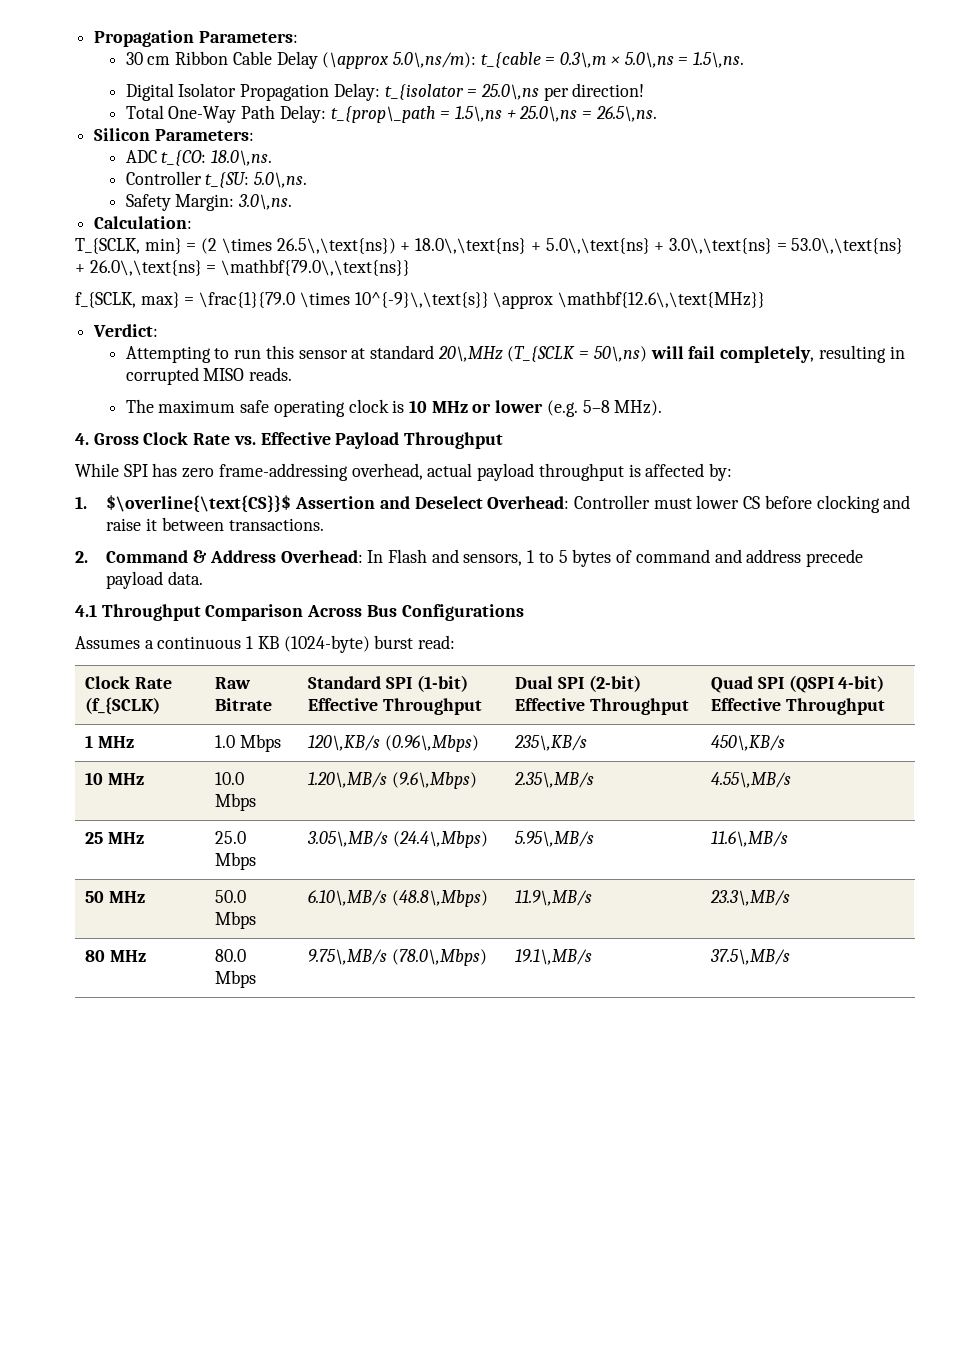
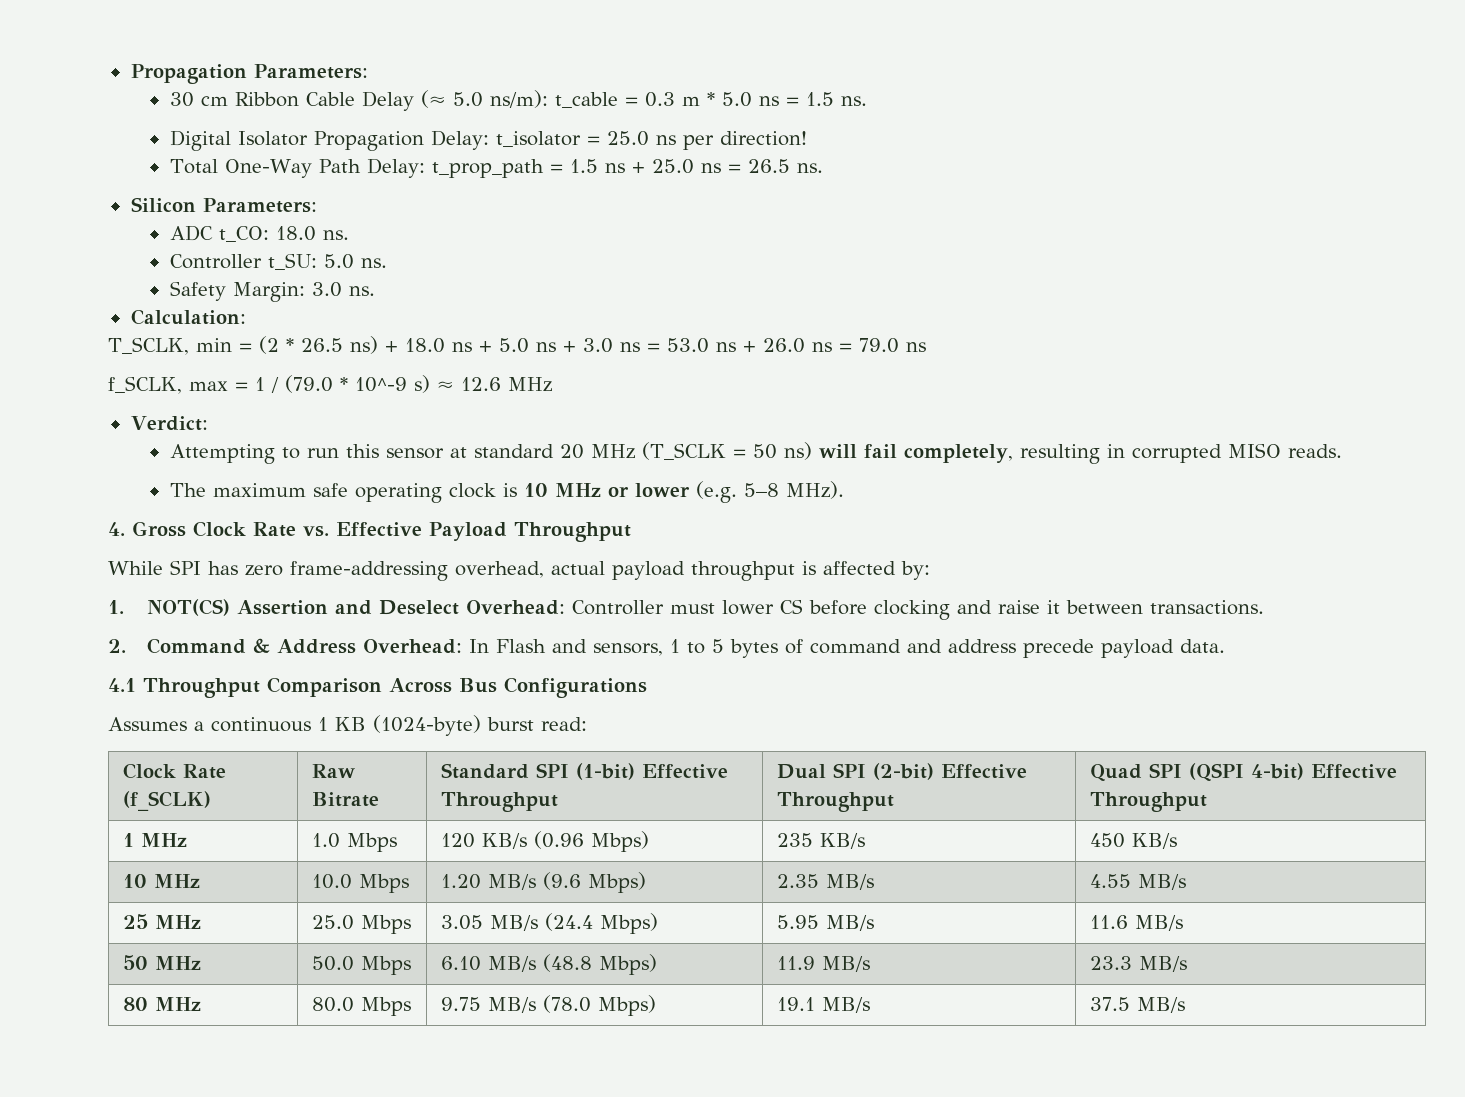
- 30 cm Ribbon Cable Delay (\approx 5.0\,ns/m): t_{cable = 0.3\,m × 5.0\,ns = 1.5\,ns.
+ 30 cm Ribbon Cable Delay (≈ 5.0 ns/m): t_cable = 0.3 m * 5.0 ns = 1.5 ns.
- Digital Isolator Propagation Delay: t_{isolator = 25.0\,ns per direction!
+ Digital Isolator Propagation Delay: t_isolator = 25.0 ns per direction!
- Total One-Way Path Delay: t_{prop\_path = 1.5\,ns + 25.0\,ns = 26.5\,ns.
+ Total One-Way Path Delay: t_prop_path = 1.5 ns + 25.0 ns = 26.5 ns.
  Silicon Parameters:
- ADC t_{CO: 18.0\,ns.
- Controller t_{SU: 5.0\,ns.
+ ADC t_CO: 18.0 ns.
+ Controller t_SU: 5.0 ns.
- Safety Margin: 3.0\,ns.
+ Safety Margin: 3.0 ns.
- T_{SCLK, min} = (2 \times 26.5\,\text{ns}) + 18.0\,\text{ns} + 5.0\,\text{ns} + 3.0\,\text{ns} = 53.0\,\text{ns} + 26.0\,\text{ns} = \mathbf{79.0\,\text{ns}}
- f_{SCLK, max} = \frac{1}{79.0 \times 10^{-9}\,\text{s}} \approx \mathbf{12.6\,\text{MHz}}
+ T_SCLK, min = (2 * 26.5 ns) + 18.0 ns + 5.0 ns + 3.0 ns = 53.0 ns + 26.0 ns = 79.0 ns
+ f_SCLK, max = 1 / (79.0 * 10^-9 s) ≈ 12.6 MHz
- Attempting to run this sensor at standard 20\,MHz (T_{SCLK = 50\,ns) will fail completely, resulting in corrupted MISO reads.
+ Attempting to run this sensor at standard 20 MHz (T_SCLK = 50 ns) will fail completely, resulting in corrupted MISO reads.
- 1. $\overline{\text{CS}}$ Assertion and Deselect Overhead: Controller must lower CS before clocking and raise it between transactions.
+ 1. NOT(CS) Assertion and Deselect Overhead: Controller must lower CS before clocking and raise it between transactions.
- Clock Rate (f_{SCLK) | Raw Bitrate | Standard SPI (1-bit) Effective Throughput | Dual SPI (2-bit) Effective Throughput | Quad SPI (QSPI 4-bit) Effective Throughput
+ Clock Rate (f_SCLK) | Raw Bitrate | Standard SPI (1-bit) Effective Throughput | Dual SPI (2-bit) Effective Throughput | Quad SPI (QSPI 4-bit) Effective Throughput
- 1 MHz | 1.0 Mbps | 120\,KB/s (0.96\,Mbps) | 235\,KB/s | 450\,KB/s
- 10 MHz | 10.0 Mbps | 1.20\,MB/s (9.6\,Mbps) | 2.35\,MB/s | 4.55\,MB/s
- 25 MHz | 25.0 Mbps | 3.05\,MB/s (24.4\,Mbps) | 5.95\,MB/s | 11.6\,MB/s
- 50 MHz | 50.0 Mbps | 6.10\,MB/s (48.8\,Mbps) | 11.9\,MB/s | 23.3\,MB/s
- 80 MHz | 80.0 Mbps | 9.75\,MB/s (78.0\,Mbps) | 19.1\,MB/s | 37.5\,MB/s
+ 1 MHz | 1.0 Mbps | 120 KB/s (0.96 Mbps) | 235 KB/s | 450 KB/s
+ 10 MHz | 10.0 Mbps | 1.20 MB/s (9.6 Mbps) | 2.35 MB/s | 4.55 MB/s
+ 25 MHz | 25.0 Mbps | 3.05 MB/s (24.4 Mbps) | 5.95 MB/s | 11.6 MB/s
+ 50 MHz | 50.0 Mbps | 6.10 MB/s (48.8 Mbps) | 11.9 MB/s | 23.3 MB/s
+ 80 MHz | 80.0 Mbps | 9.75 MB/s (78.0 Mbps) | 19.1 MB/s | 37.5 MB/s

